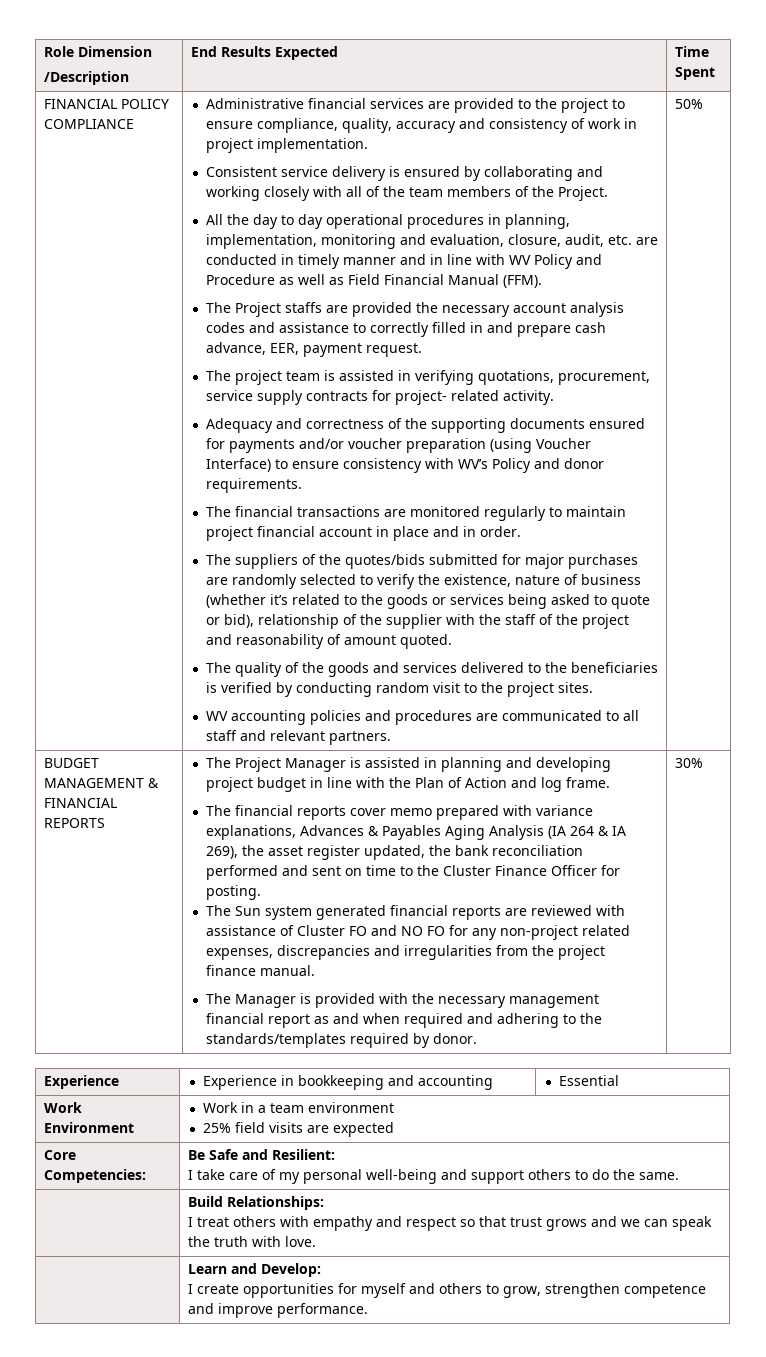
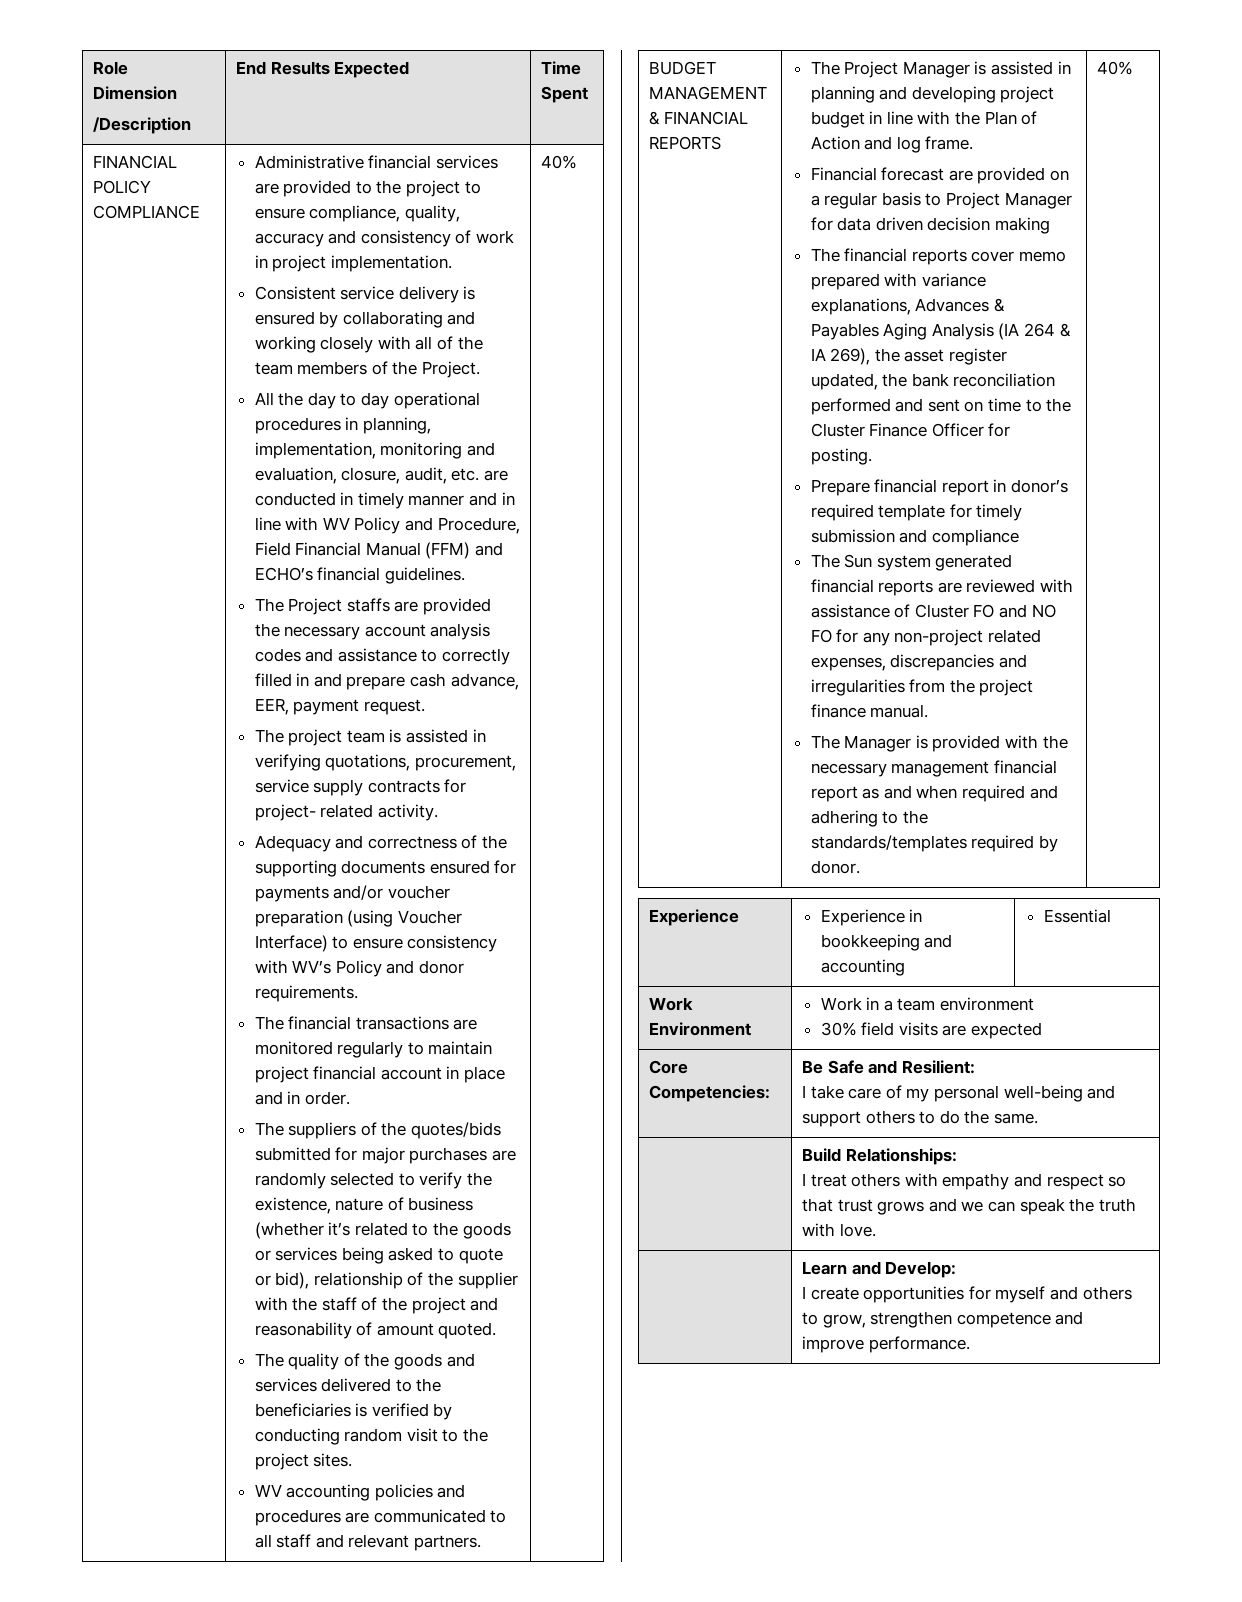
- All the day to day operational procedures in planning, implementation, monitoring and evaluation, closure, audit, etc. are conducted in timely manner and in line with WV Policy and Procedure as well as Field Financial Manual (FFM).
+ All the day to day operational procedures in planning, implementation, monitoring and evaluation, closure, audit, etc. are conducted in timely manner and in line with WV Policy and Procedure, Field Financial Manual (FFM) and ECHO’s financial guidelines.
- WV accounting policies and procedures are communicated to all staff and relevant partners. | 50%
+ WV accounting policies and procedures are communicated to all staff and relevant partners. | 40%
+ Financial forecast are provided on a regular basis to Project Manager for data driven decision making
+ Prepare financial report in donor’s required template for timely submission and compliance
- The Manager is provided with the necessary management financial report as and when required and adhering to the standards/templates required by donor. | 30%
+ The Manager is provided with the necessary management financial report as and when required and adhering to the standards/templates required by donor. | 40%
  Work Environment | Work in a team environment
- 25% field visits are expected
+ 30% field visits are expected

